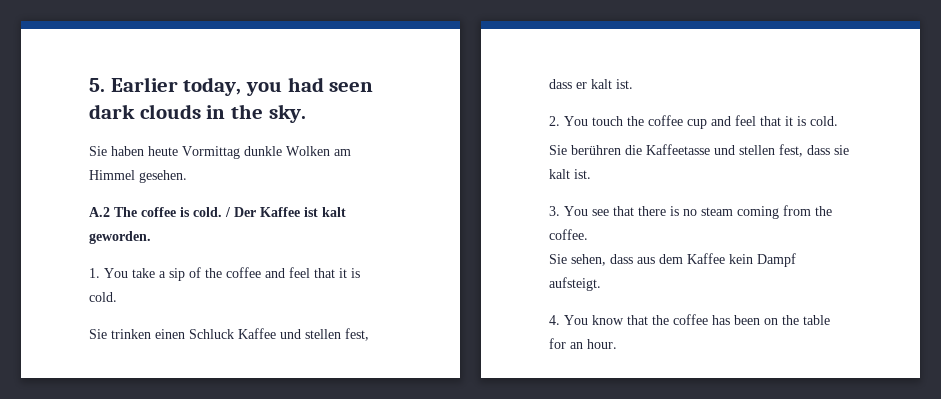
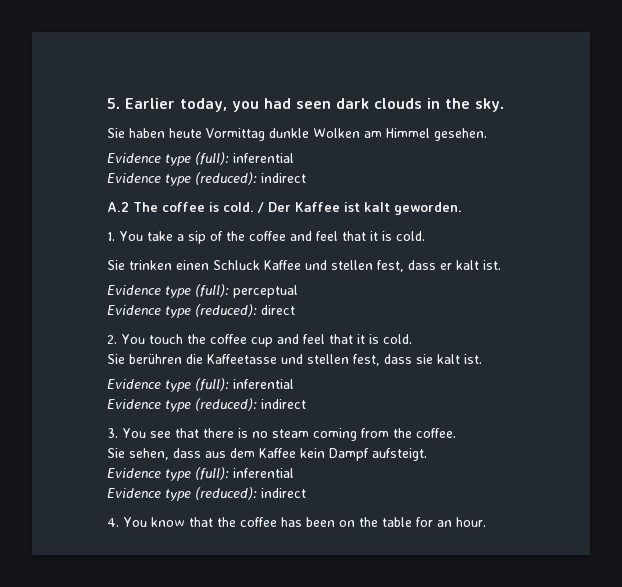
  Sie haben heute Vormittag dunkle Wolken am Himmel gesehen.
+ Evidence type (full): inferential
+ Evidence type (reduced): indirect
+ Evidence type (full): perceptual
+ Evidence type (reduced): direct
  Sie berühren die Kaffeetasse und stellen fest, dass sie kalt ist.
+ Evidence type (full): inferential
+ Evidence type (reduced): indirect
  Sie sehen, dass aus dem Kaffee kein Dampf aufsteigt.
+ Evidence type (full): inferential
+ Evidence type (reduced): indirect

